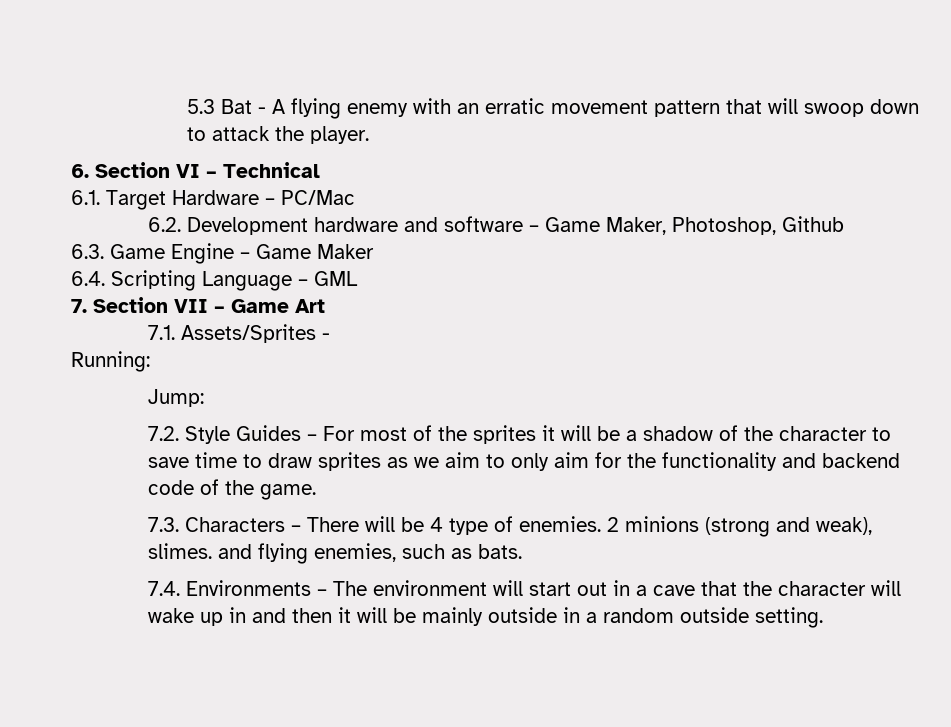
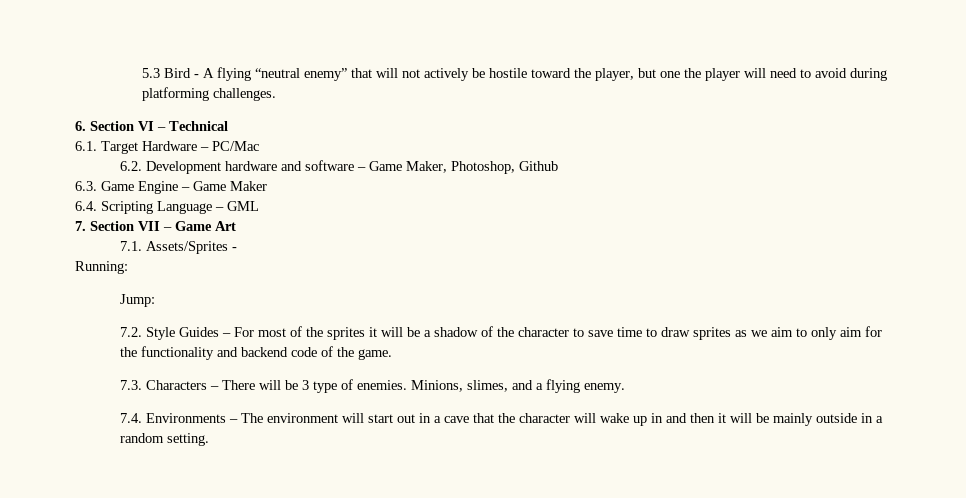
- 5.3 Bat - A flying enemy with an erratic movement pattern that will swoop down to attack the player.
+ 5.3 Bird - A flying “neutral enemy” that will not actively be hostile toward the player, but one the player will need to avoid during platforming challenges.
- 7.3. Characters – There will be 4 type of enemies.
+ 7.3. Characters – There will be 3 type of enemies.
- 2 minions (strong and weak), slimes. and flying enemies, such as bats.
+ Minions, slimes, and a flying enemy.
- 7.4. Environments – The environment will start out in a cave that the character will wake up in and then it will be mainly outside in a random outside setting.
+ 7.4. Environments – The environment will start out in a cave that the character will wake up in and then it will be mainly outside in a random setting.

